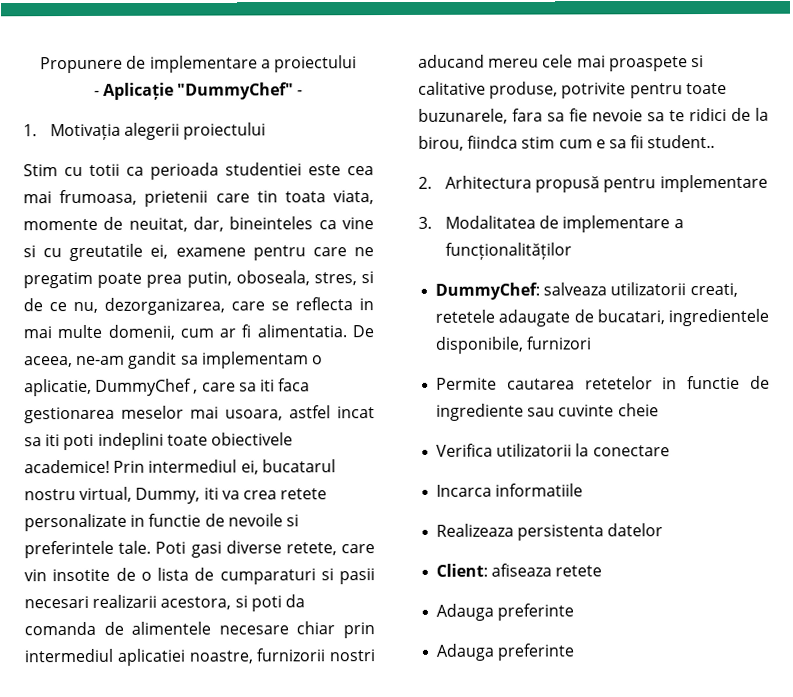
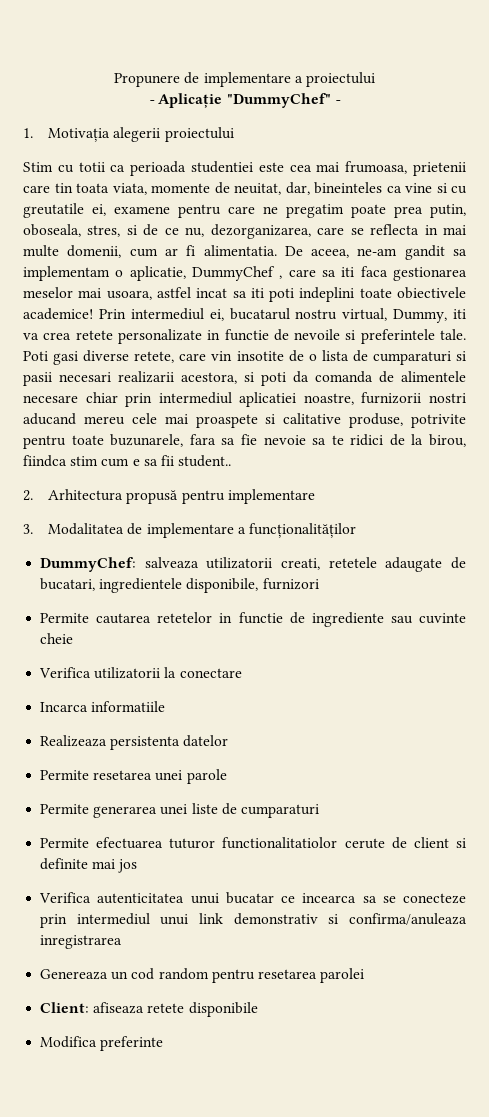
+ Permite resetarea unei parole
+ Permite generarea unei liste de cumparaturi
+ Permite efectuarea tuturor functionalitatiolor cerute de client si definite mai jos
+ Verifica autenticitatea unui bucatar ce incearca sa se conecteze prin intermediul unui link demonstrativ si confirma/anuleaza inregistrarea
+ Genereaza un cod random pentru resetarea parolei
- Client: afiseaza retete
- Adauga preferinte
- Adauga preferinte
+ Client: afiseaza retete disponibile
+ Modifica preferinte

